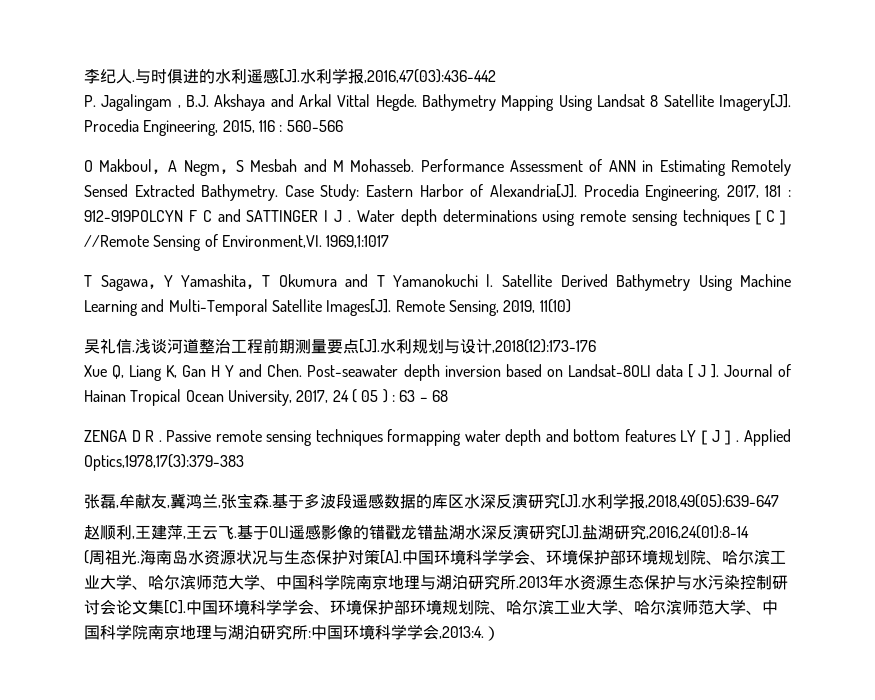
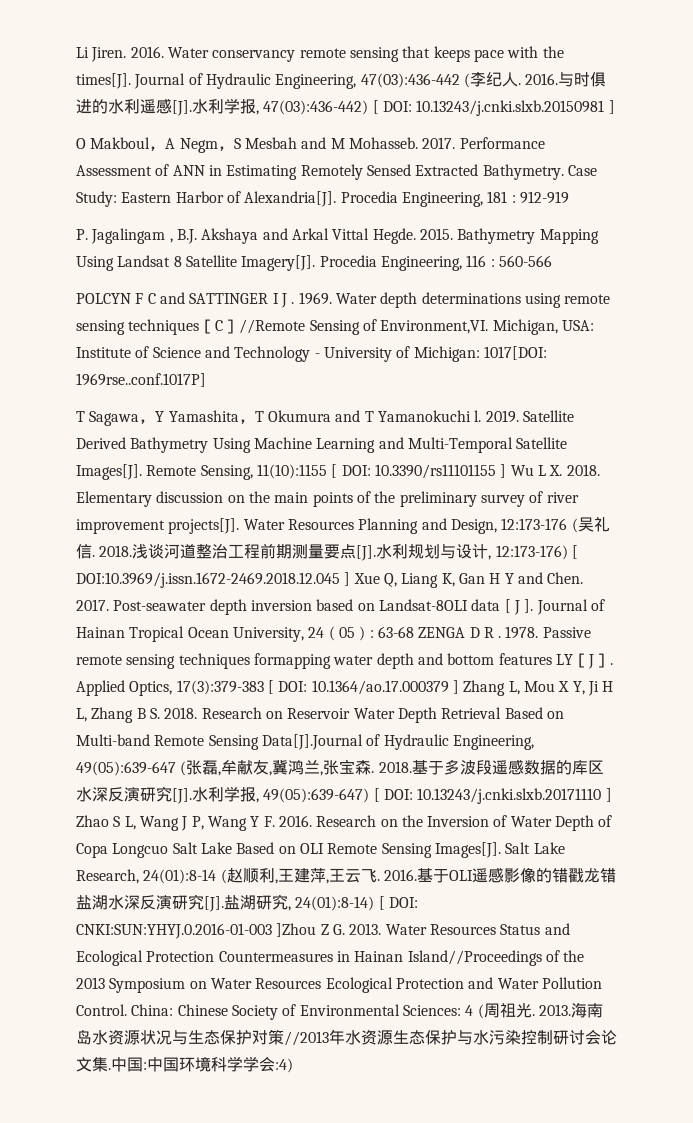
- 李纪人.
+ Li Jiren. 2016. Water conservancy remote sensing that keeps pace with the times[J]. Journal of Hydraulic Engineering, 47(03):436-442 (李纪人. 2016.
- 与时俱进的水利遥感[J].水利学报,2016,47(03):436-442
- P. Jagalingam , B.J. Akshaya and Arkal Vittal Hegde. Bathymetry Mapping Using Landsat 8 Satellite Imagery[J]. Procedia Engineering, 2015, 116 : 560-566
+ 与时俱进的水利遥感[J].水利学报, 47(03):436-442) [ DOI: 10.13243/j.cnki.slxb.20150981 ]
- O Makboul，A Negm，S Mesbah and M Mohasseb.
+ O Makboul，A Negm，S Mesbah and M Mohasseb. 2017.
- Procedia Engineering, 2017, 181 : 912-919POLCYN F C and SATTINGER I J .
+ Procedia Engineering, 181 : 912-919
+ P. Jagalingam , B.J. Akshaya and Arkal Vittal Hegde. 2015. Bathymetry Mapping Using Landsat 8 Satellite Imagery[J]. Procedia Engineering, 116 : 560-566
+ POLCYN F C and SATTINGER I J .
+ 1969.
- 1969,1:1017
+ Michigan, USA: Institute of Science and Technology - University of Michigan: 1017[DOI: 1969rse..conf.1017P]
+ 2019.
- Remote Sensing, 2019, 11(10)
- 吴礼信.
+ Remote Sensing, 11(10):1155 [ DOI: 10.3390/rs11101155 ] Wu L X. 2018. Elementary discussion on the main points of the preliminary survey of river improvement projects[J]. Water Resources Planning and Design, 12:173-176 (吴礼信. 2018.
- 浅谈河道整治工程前期测量要点[J].水利规划与设计,2018(12):173-176
- Xue Q, Liang K, Gan H Y and Chen.
+ 浅谈河道整治工程前期测量要点[J].水利规划与设计, 12:173-176) [ DOI:10.3969/j.issn.1672-2469.2018.12.045 ] Xue Q, Liang K, Gan H Y and Chen. 2017.
- Journal of Hainan Tropical Ocean University, 2017, 24 ( 05 ) : 63 – 68
- ZENGA D R .
+ Journal of Hainan Tropical Ocean University, 24 ( 05 ) : 63-68 ZENGA D R .
+ 1978.
- Applied Optics,1978,17(3):379-383
- 张磊,牟献友,冀鸿兰,张宝森.
+ Applied Optics, 17(3):379-383 [ DOI: 10.1364/ao.17.000379 ] Zhang L, Mou X Y, Ji H L, Zhang B S. 2018. Research on Reservoir Water Depth Retrieval Based on Multi-band Remote Sensing Data[J].Journal of Hydraulic Engineering, 49(05):639-647 (张磊,牟献友,冀鸿兰,张宝森. 2018.
- 基于多波段遥感数据的库区水深反演研究[J].水利学报,2018,49(05):639-647
- 赵顺利,王建萍,王云飞.
+ 基于多波段遥感数据的库区水深反演研究[J].水利学报, 49(05):639-647) [ DOI: 10.13243/j.cnki.slxb.20171110 ] Zhao S L, Wang J P, Wang Y F. 2016. Research on the Inversion of Water Depth of Copa Longcuo Salt Lake Based on OLI Remote Sensing Images[J]. Salt Lake Research, 24(01):8-14 (赵顺利,王建萍,王云飞. 2016.
- 基于OLI遥感影像的错戳龙错盐湖水深反演研究[J].盐湖研究,2016,24(01):8-14
- (周祖光.
+ 基于OLI遥感影像的错戳龙错盐湖水深反演研究[J].盐湖研究, 24(01):8-14) [ DOI: CNKI:SUN:YHYJ.0.2016-01-003 ]Zhou Z G. 2013. Water Resources Status and Ecological Protection Countermeasures in Hainan Island//Proceedings of the 2013 Symposium on Water Resources Ecological Protection and Water Pollution Control. China: Chinese Society of Environmental Sciences: 4 (周祖光. 2013.
- 海南岛水资源状况与生态保护对策[A].中国环境科学学会、环境保护部环境规划院、哈尔滨工业大学、哈尔滨师范大学、中国科学院南京地理与湖泊研究所.2013年水资源生态保护与水污染控制研讨会论文集[C].中国环境科学学会、环境保护部环境规划院、哈尔滨工业大学、哈尔滨师范大学、中国科学院南京地理与湖泊研究所:中国环境科学学会,2013:4.）
+ 海南岛水资源状况与生态保护对策//2013年水资源生态保护与水污染控制研讨会论文集.中国:中国环境科学学会:4)

